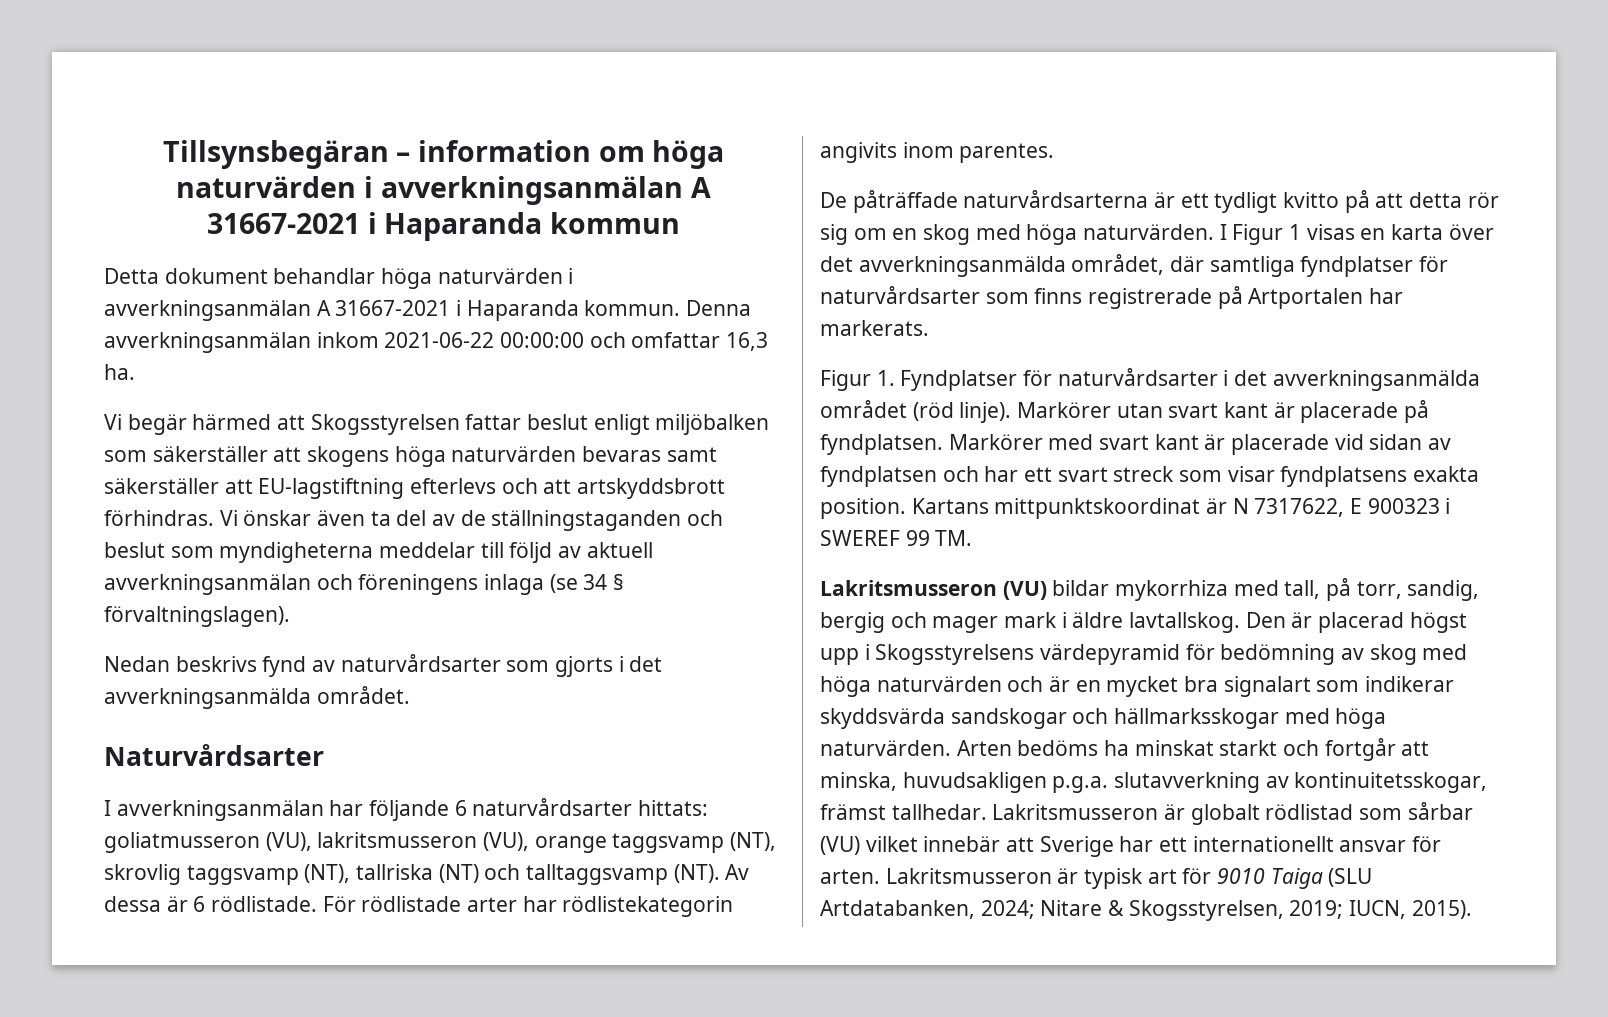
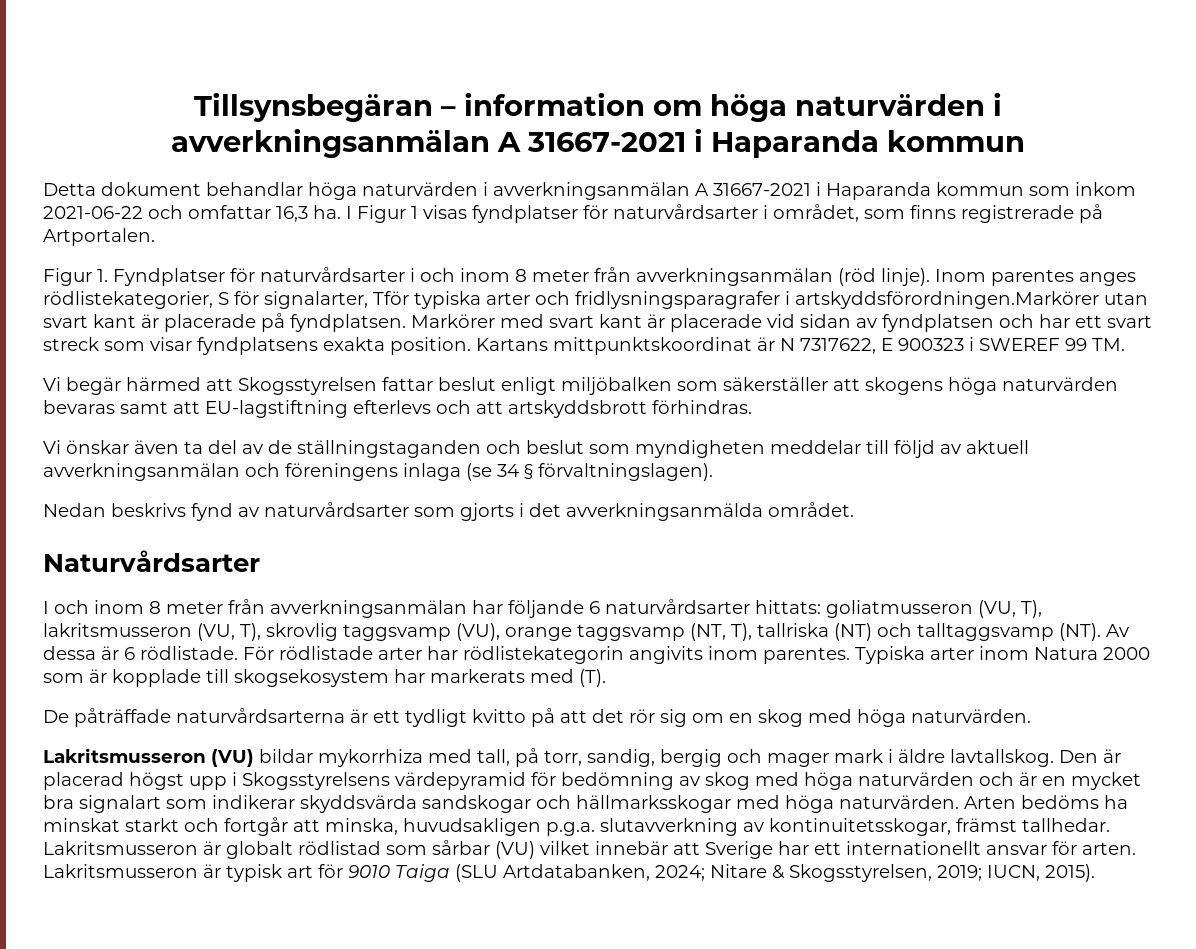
- Detta dokument behandlar höga naturvärden i avverkningsanmälan A 31667-2021 i Haparanda kommun. Denna avverkningsanmälan inkom 2021-06-22 00:00:00 och omfattar 16,3 ha.
- Vi begär härmed att Skogsstyrelsen fattar beslut enligt miljöbalken som säkerställer att skogens höga naturvärden bevaras samt säkerställer att EU-lagstiftning efterlevs och att artskyddsbrott förhindras. Vi önskar även ta del av de ställningstaganden och beslut som myndigheterna meddelar till följd av aktuell avverkningsanmälan och föreningens inlaga (se 34 § förvaltningslagen).
- Nedan beskrivs fynd av naturvårdsarter som gjorts i det avverkningsanmälda området.
- Naturvårdsarter
- I avverkningsanmälan har följande 6 naturvårdsarter hittats: goliatmusseron (VU), lakritsmusseron (VU), orange taggsvamp (NT), skrovlig taggsvamp (NT), tallriska (NT) och talltaggsvamp (NT). Av dessa är 6 rödlistade. För rödlistade arter har rödlistekategorin angivits inom parentes.
- De påträffade naturvårdsarterna är ett tydligt kvitto på att detta rör sig om en skog med höga naturvärden. I Figur 1 visas en karta över det avverkningsanmälda området, där samtliga fyndplatser för naturvårdsarter som finns registrerade på Artportalen har markerats.
+ Detta dokument behandlar höga naturvärden i avverkningsanmälan A 31667-2021 i Haparanda kommun som inkom 2021-06-22 och omfattar 16,3 ha. I Figur 1 visas fyndplatser för naturvårdsarter i området, som finns registrerade på Artportalen.
- Figur 1. Fyndplatser för naturvårdsarter i det avverkningsanmälda området (röd linje). Markörer utan svart kant är placerade på fyndplatsen.
+ Figur 1. Fyndplatser för naturvårdsarter i och inom 8 meter från avverkningsanmälan (röd linje). Inom parentes anges rödlistekategorier, S för signalarter, Tför typiska arter och fridlysningsparagrafer i artskyddsförordningen.Markörer utan svart kant är placerade på fyndplatsen.
+ Vi begär härmed att Skogsstyrelsen fattar beslut enligt miljöbalken som säkerställer att skogens höga naturvärden bevaras samt att EU-lagstiftning efterlevs och att artskyddsbrott förhindras.
+ Vi önskar även ta del av de ställningstaganden och beslut som myndigheten meddelar till följd av aktuell avverkningsanmälan och föreningens inlaga (se 34 § förvaltningslagen).
+ Nedan beskrivs fynd av naturvårdsarter som gjorts i det avverkningsanmälda området.
+ Naturvårdsarter
+ I och inom 8 meter från avverkningsanmälan har följande 6 naturvårdsarter hittats: goliatmusseron (VU, T), lakritsmusseron (VU, T), skrovlig taggsvamp (VU), orange taggsvamp (NT, T), tallriska (NT) och talltaggsvamp (NT). Av dessa är 6 rödlistade. För rödlistade arter har rödlistekategorin angivits inom parentes. Typiska arter inom Natura 2000 som är kopplade till skogsekosystem har markerats med (T).
+ De påträffade naturvårdsarterna är ett tydligt kvitto på att det rör sig om en skog med höga naturvärden.

